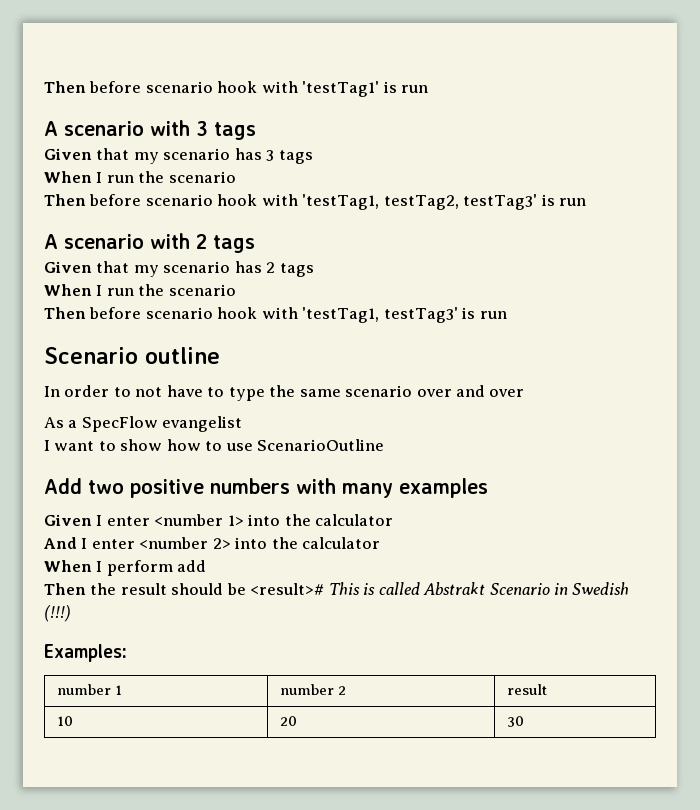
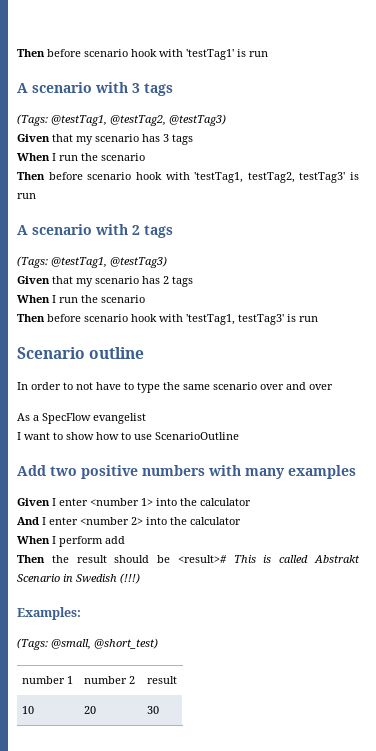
+ (Tags: @testTag1, @testTag2, @testTag3)
+ (Tags: @testTag1, @testTag3)
+ (Tags: @small, @short_test)

